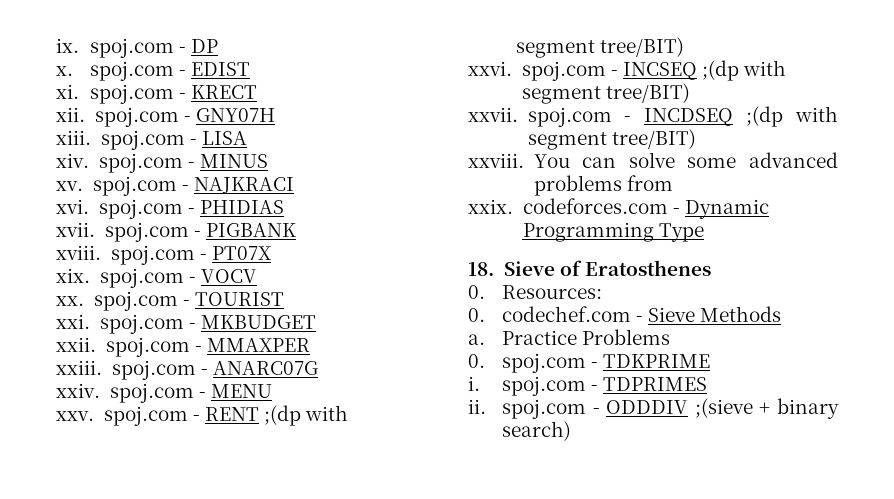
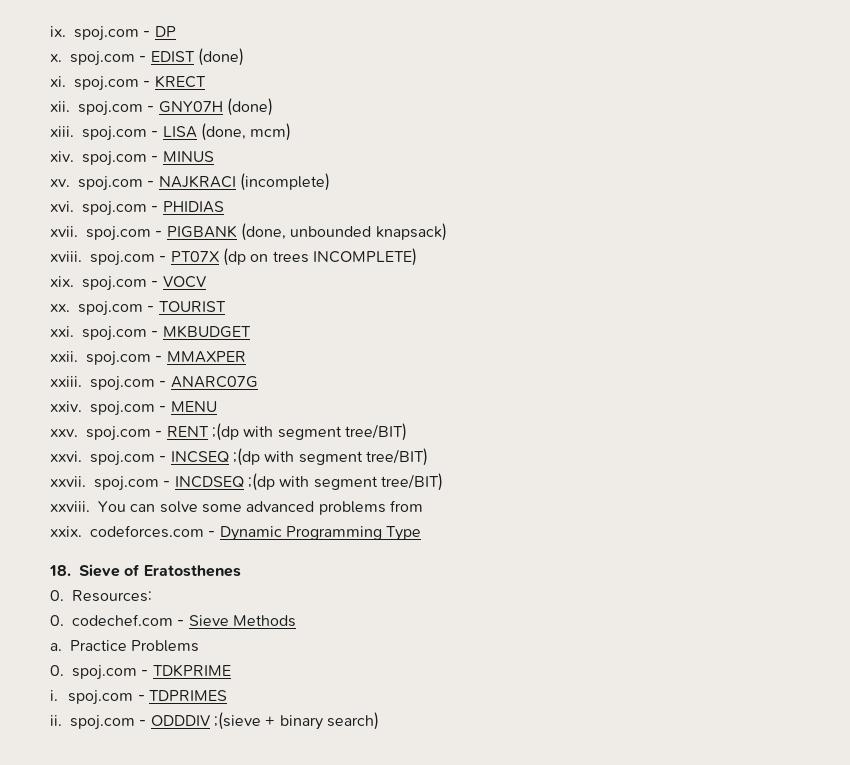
- x. spoj.com - EDIST
+ x. spoj.com - EDIST (done)
- xii. spoj.com - GNY07H
+ xii. spoj.com - GNY07H (done)
- xiii. spoj.com - LISA
+ xiii. spoj.com - LISA (done, mcm)
- xv. spoj.com - NAJKRACI
+ xv. spoj.com - NAJKRACI (incomplete)
- xvii. spoj.com - PIGBANK
+ xvii. spoj.com - PIGBANK (done, unbounded knapsack)
- xviii. spoj.com - PT07X
+ xviii. spoj.com - PT07X (dp on trees INCOMPLETE)

